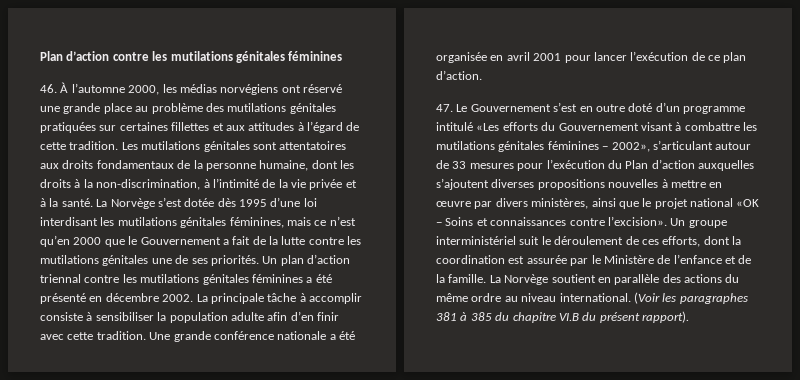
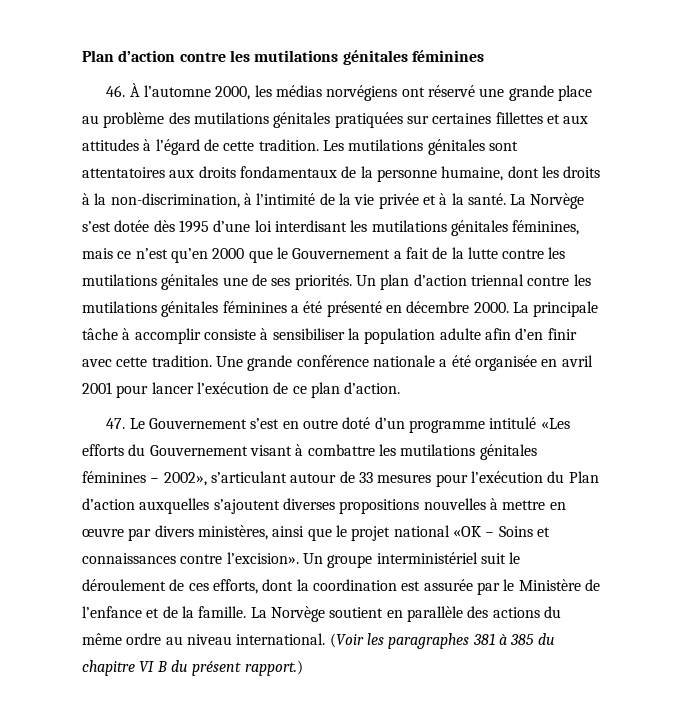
- Un plan d’action triennal contre les mutilations génitales féminines a été présenté en décembre 2002.
+ Un plan d’action triennal contre les mutilations génitales féminines a été présenté en décembre 2000.
- (Voir les paragraphes 381 à 385 du chapitre VI.B du présent rapport).
+ (Voir les paragraphes 381 à 385 du chapitre VI B du présent rapport.)

